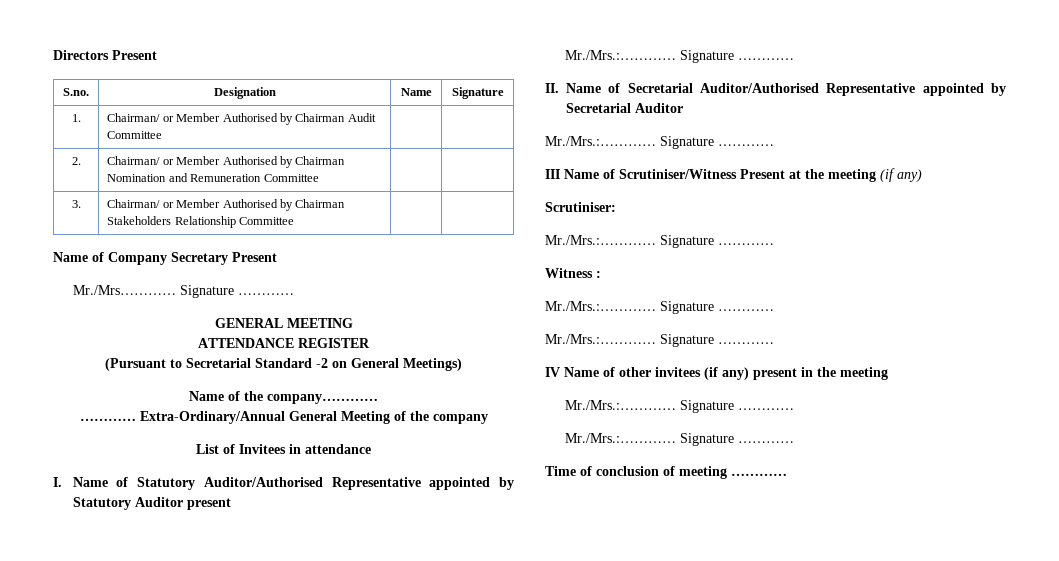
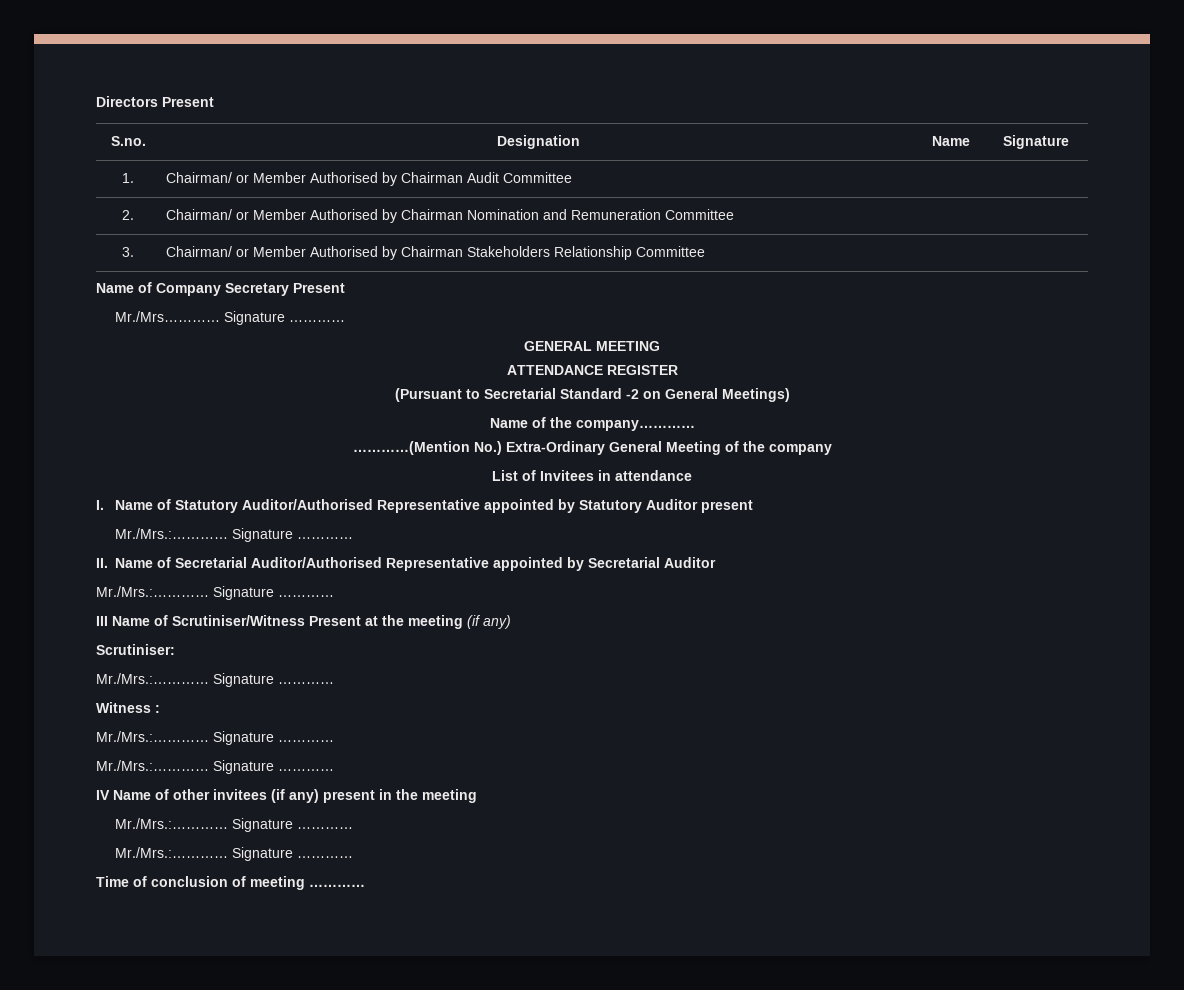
- ………… Extra-Ordinary/Annual General Meeting of the company
+ …………(Mention No.) Extra-Ordinary General Meeting of the company

